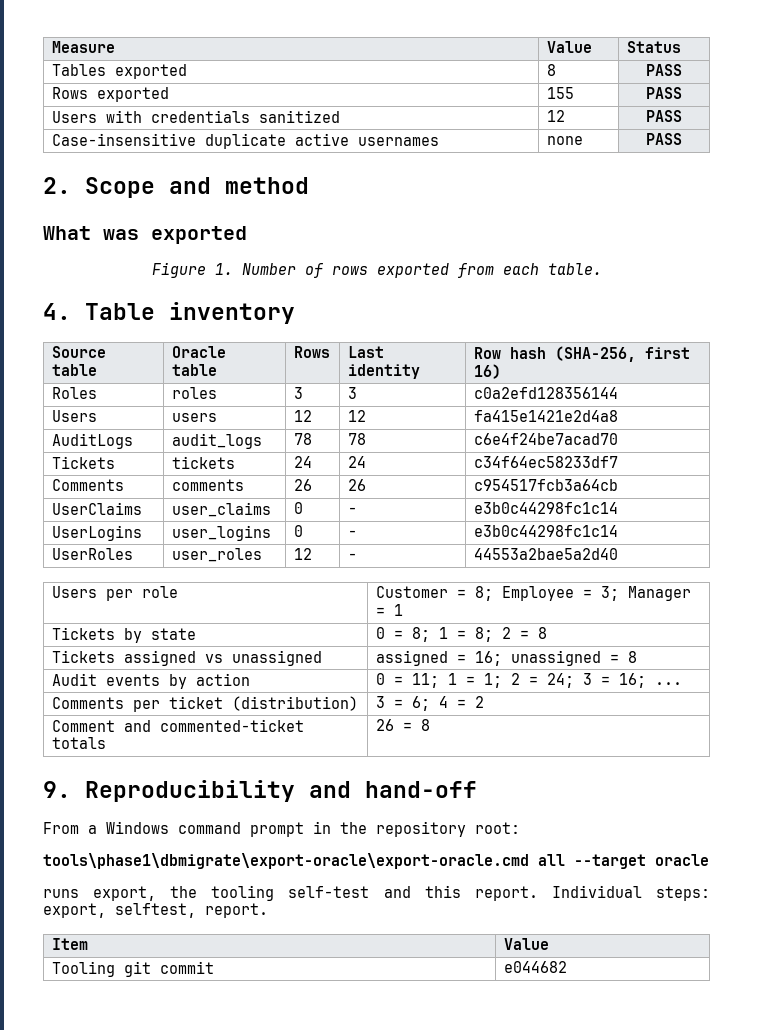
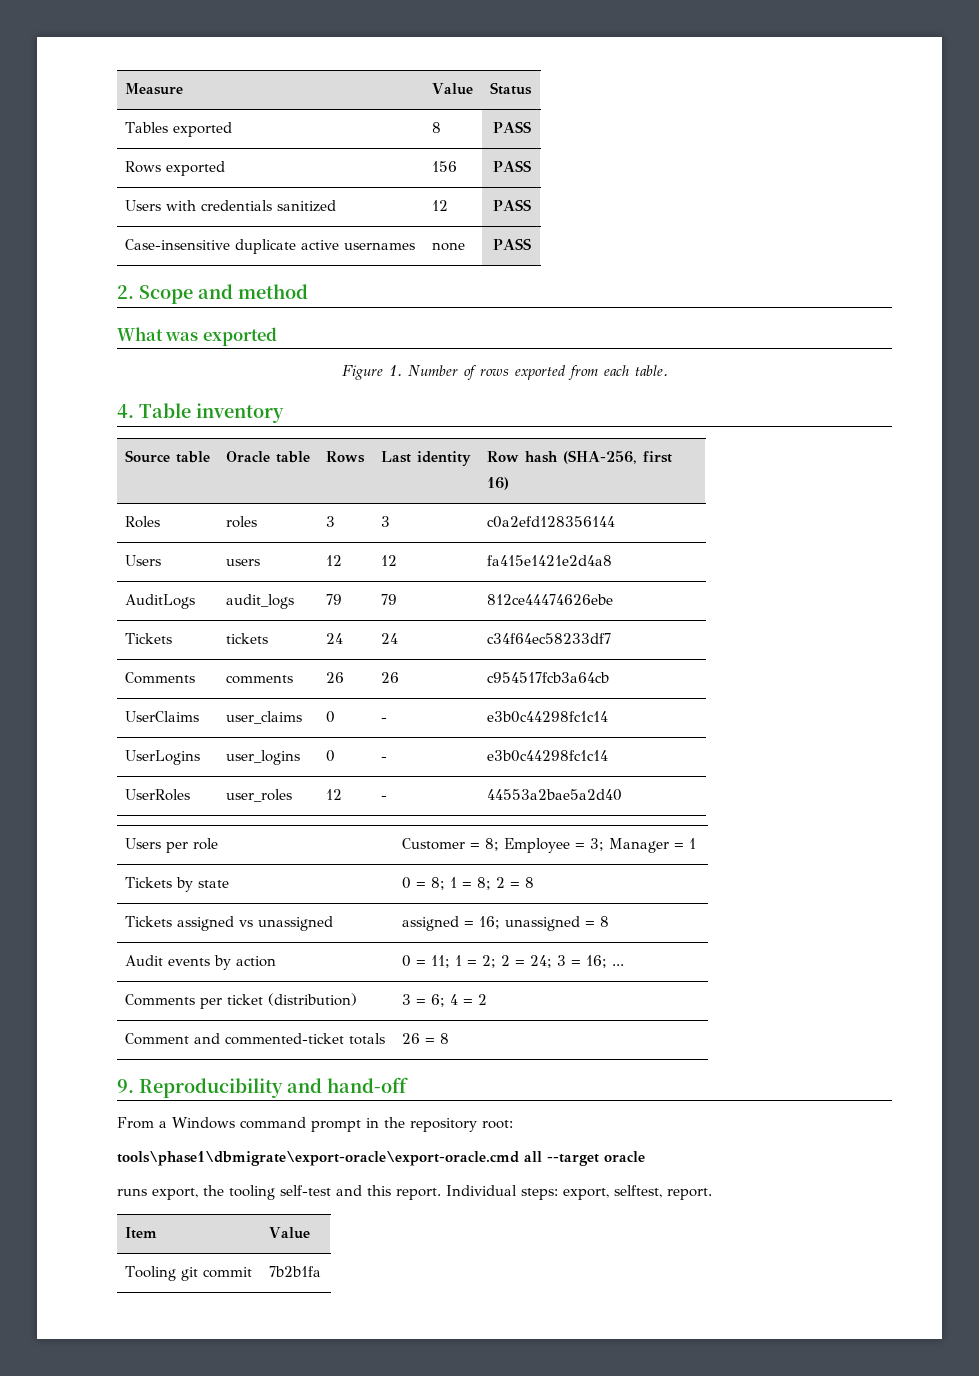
- Rows exported | 155 | PASS
+ Rows exported | 156 | PASS
- AuditLogs | audit_logs | 78 | 78 | c6e4f24be7acad70
+ AuditLogs | audit_logs | 79 | 79 | 812ce44474626ebe
- Audit events by action | 0 = 11; 1 = 1; 2 = 24; 3 = 16; ...
+ Audit events by action | 0 = 11; 1 = 2; 2 = 24; 3 = 16; ...
- Tooling git commit | e044682
+ Tooling git commit | 7b2b1fa

